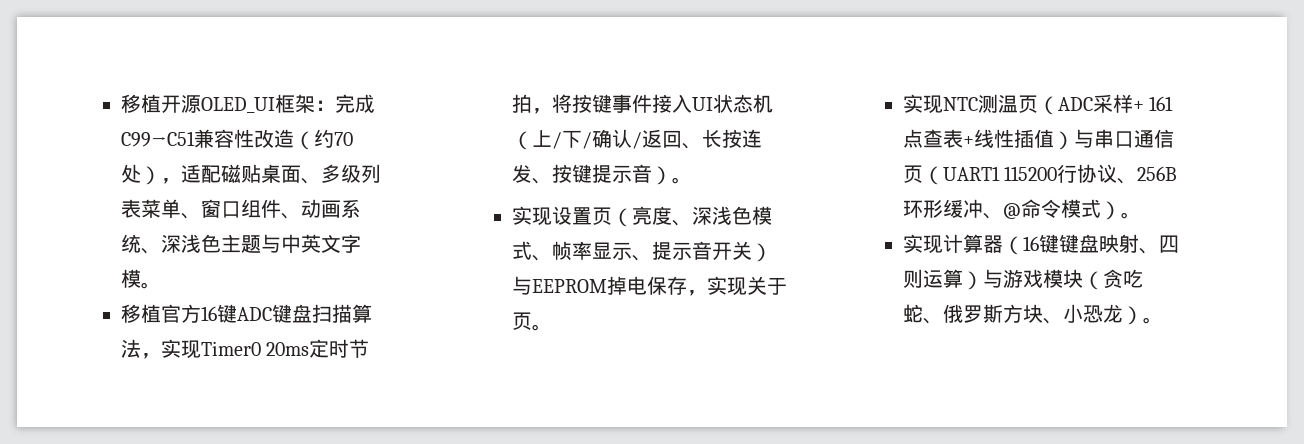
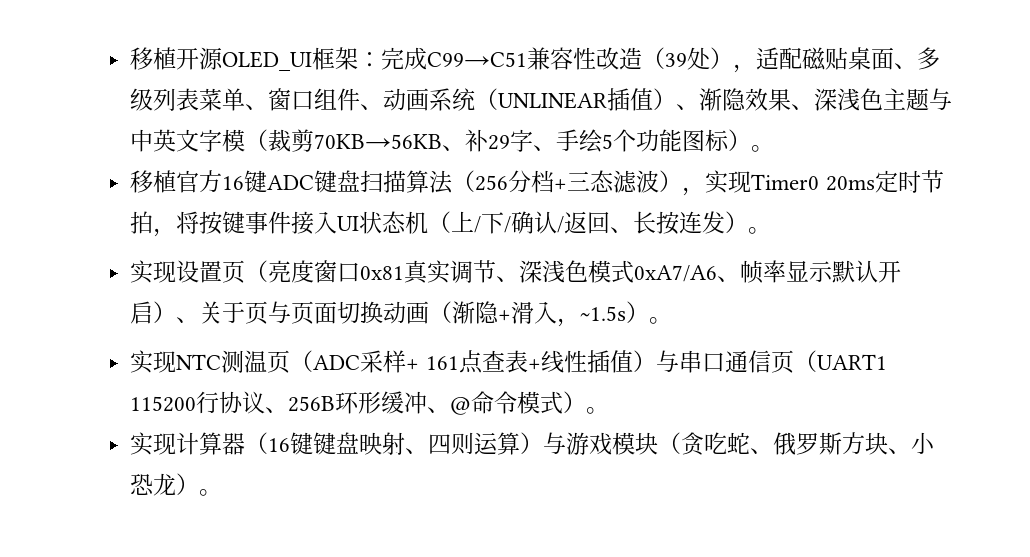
- 移植开源OLED_UI框架：完成C99→C51兼容性改造（约70处），适配磁贴桌面、多级列表菜单、窗口组件、动画系统、深浅色主题与中英文字模。
+ 移植开源OLED_UI框架：完成C99→C51兼容性改造（39处），适配磁贴桌面、多级列表菜单、窗口组件、动画系统（UNLINEAR插值）、渐隐效果、深浅色主题与中英文字模（裁剪70KB→56KB、补29字、手绘5个功能图标）。
- 移植官方16键ADC键盘扫描算法，实现Timer0 20ms定时节拍，将按键事件接入UI状态机（上/下/确认/返回、长按连发、按键提示音）。
+ 移植官方16键ADC键盘扫描算法（256分档+三态滤波），实现Timer0 20ms定时节拍，将按键事件接入UI状态机（上/下/确认/返回、长按连发）。
- 实现设置页（亮度、深浅色模式、帧率显示、提示音开关）与EEPROM掉电保存，实现关于页。
+ 实现设置页（亮度窗口0x81真实调节、深浅色模式0xA7/A6、帧率显示默认开启）、关于页与页面切换动画（渐隐+滑入，~1.5s）。

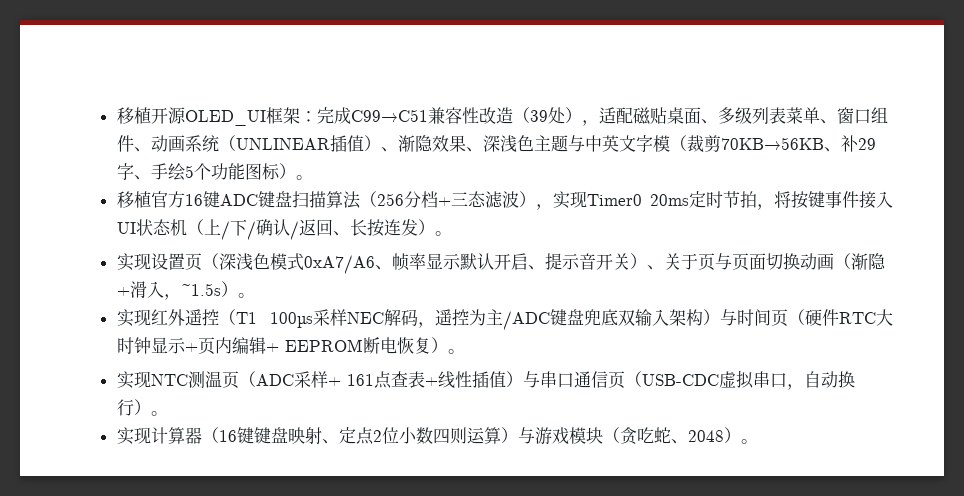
- 实现设置页（亮度窗口0x81真实调节、深浅色模式0xA7/A6、帧率显示默认开启）、关于页与页面切换动画（渐隐+滑入，~1.5s）。
+ 实现设置页（深浅色模式0xA7/A6、帧率显示默认开启、提示音开关）、关于页与页面切换动画（渐隐+滑入，~1.5s）。
+ 实现红外遥控（T1 100µs采样NEC解码，遥控为主/ADC键盘兜底双输入架构）与时间页（硬件RTC大时钟显示+页内编辑+ EEPROM断电恢复）。
- 实现NTC测温页（ADC采样+ 161点查表+线性插值）与串口通信页（UART1 115200行协议、256B环形缓冲、@命令模式）。
+ 实现NTC测温页（ADC采样+ 161点查表+线性插值）与串口通信页（USB-CDC虚拟串口，自动换行）。
- 实现计算器（16键键盘映射、四则运算）与游戏模块（贪吃蛇、俄罗斯方块、小恐龙）。
+ 实现计算器（16键键盘映射、定点2位小数四则运算）与游戏模块（贪吃蛇、2048）。

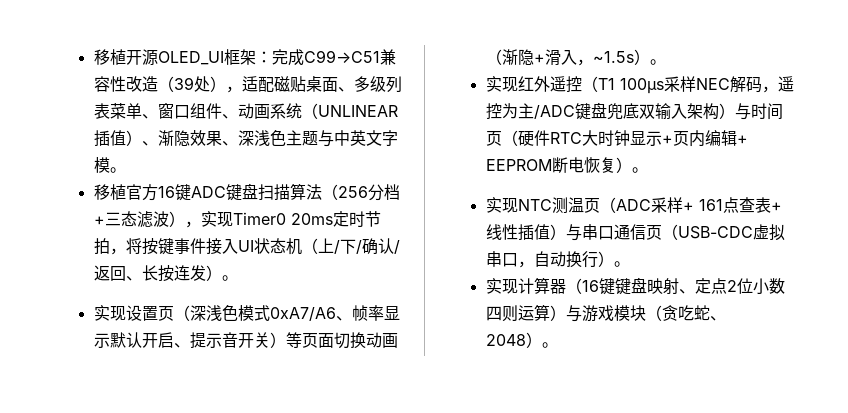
- 移植开源OLED_UI框架：完成C99→C51兼容性改造（39处），适配磁贴桌面、多级列表菜单、窗口组件、动画系统（UNLINEAR插值）、渐隐效果、深浅色主题与中英文字模（裁剪70KB→56KB、补29字、手绘5个功能图标）。
+ 移植开源OLED_UI框架：完成C99→C51兼容性改造（39处），适配磁贴桌面、多级列表菜单、窗口组件、动画系统（UNLINEAR插值）、渐隐效果、深浅色主题与中英文字模。
- 实现设置页（深浅色模式0xA7/A6、帧率显示默认开启、提示音开关）、关于页与页面切换动画（渐隐+滑入，~1.5s）。
+ 实现设置页（深浅色模式0xA7/A6、帧率显示默认开启、提示音开关）等页面切换动画（渐隐+滑入，~1.5s）。

